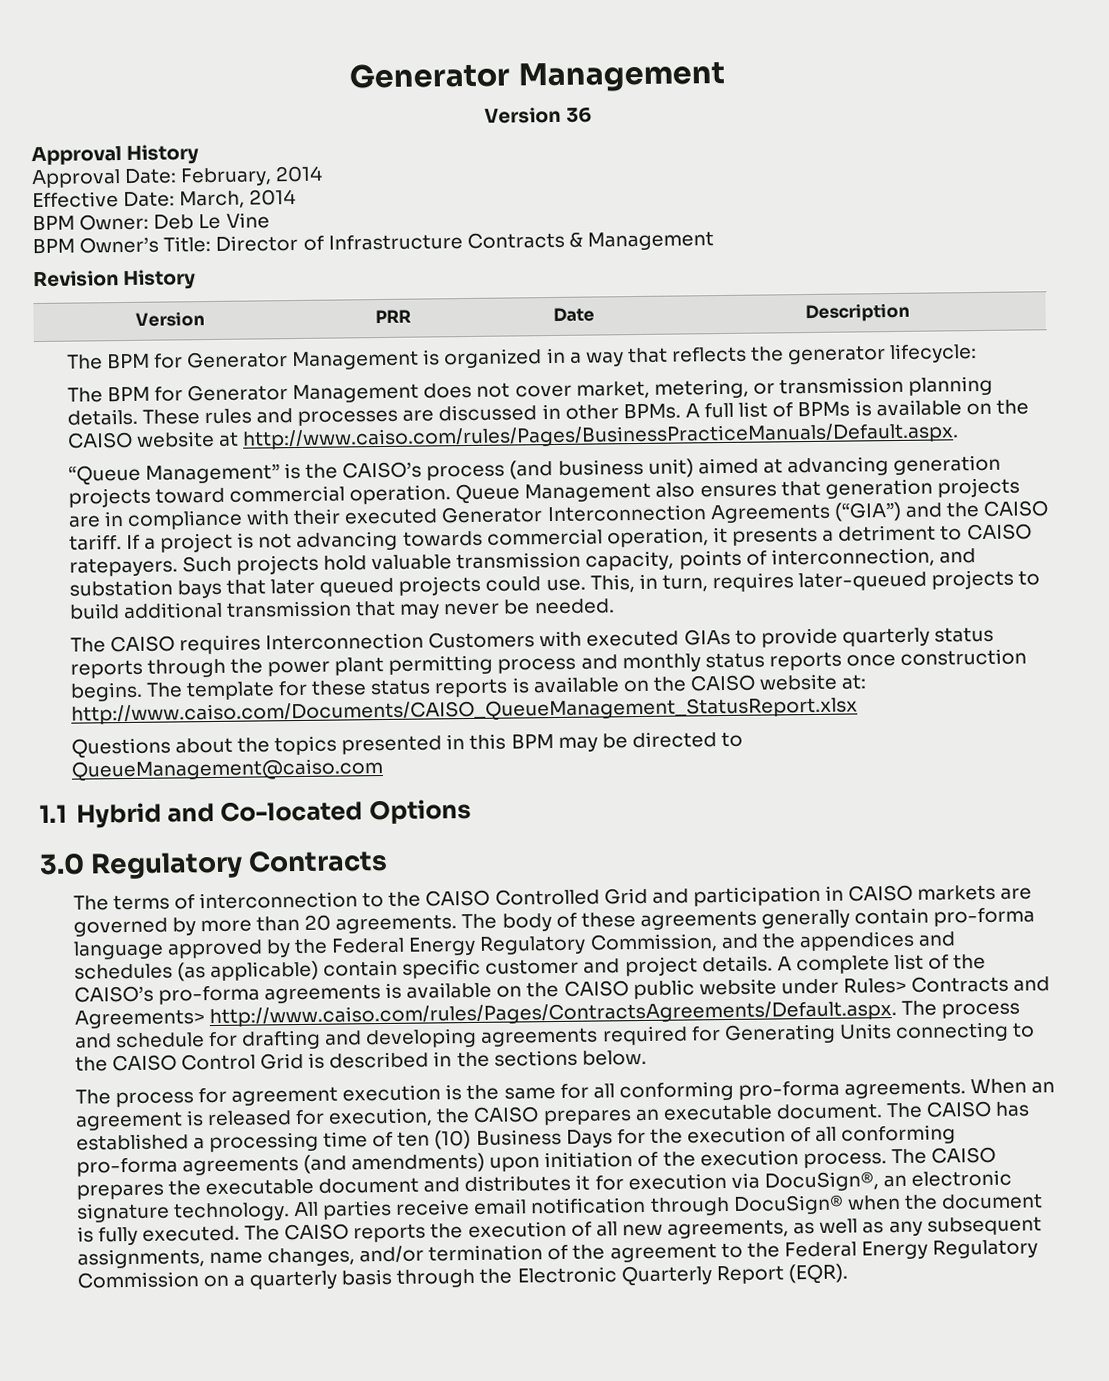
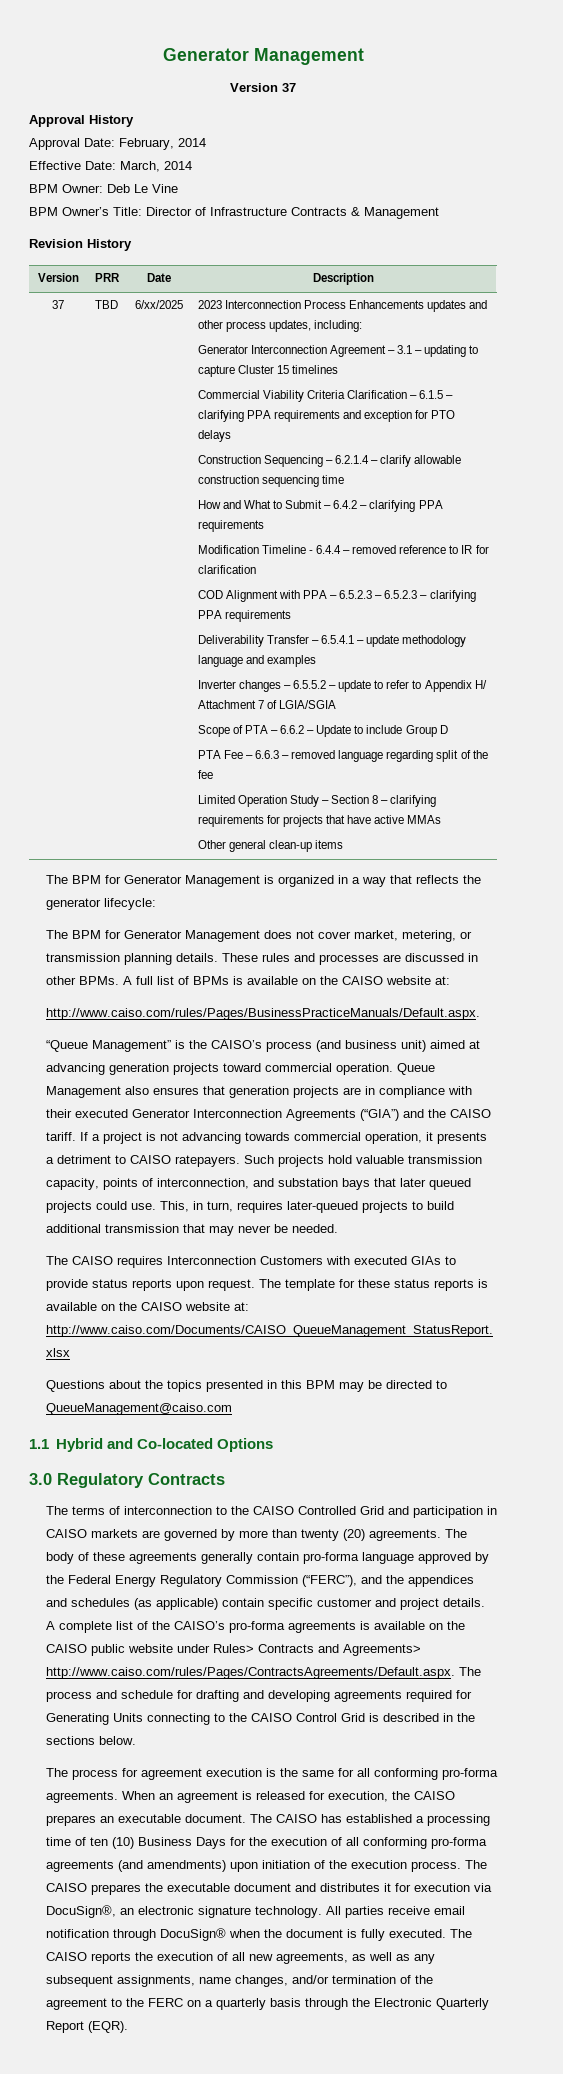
- Version 36
+ Version 37
+ 37 | TBD | 6/xx/2025 | 2023 Interconnection Process Enhancements updates and other process updates, including:
+ Generator Interconnection Agreement – 3.1 – updating to capture Cluster 15 timelines
+ Commercial Viability Criteria Clarification – 6.1.5 – clarifying PPA requirements and exception for PTO delays
+ Construction Sequencing – 6.2.1.4 – clarify allowable construction sequencing time
+ How and What to Submit – 6.4.2 – clarifying PPA requirements
+ Modification Timeline - 6.4.4 – removed reference to IR for clarification
+ COD Alignment with PPA – 6.5.2.3 – 6.5.2.3 – clarifying PPA requirements
+ Deliverability Transfer – 6.5.4.1 – update methodology language and examples
+ Inverter changes – 6.5.5.2 – update to refer to Appendix H/ Attachment 7 of LGIA/SGIA
+ Scope of PTA – 6.6.2 – Update to include Group D
+ PTA Fee – 6.6.3 – removed language regarding split of the fee
+ Limited Operation Study – Section 8 – clarifying requirements for projects that have active MMAs
+ Other general clean-up items
- A full list of BPMs is available on the CAISO website at http://www.caiso.com/rules/Pages/BusinessPracticeManuals/Default.aspx.
+ A full list of BPMs is available on the CAISO website at:
+ http://www.caiso.com/rules/Pages/BusinessPracticeManuals/Default.aspx.
- The CAISO requires Interconnection Customers with executed GIAs to provide quarterly status reports through the power plant permitting process and monthly status reports once construction begins.
+ The CAISO requires Interconnection Customers with executed GIAs to provide status reports upon request.
- The terms of interconnection to the CAISO Controlled Grid and participation in CAISO markets are governed by more than 20 agreements.
+ The terms of interconnection to the CAISO Controlled Grid and participation in CAISO markets are governed by more than twenty (20) agreements.
- The body of these agreements generally contain pro-forma language approved by the Federal Energy Regulatory Commission, and the appendices and schedules (as applicable) contain specific customer and project details.
+ The body of these agreements generally contain pro-forma language approved by the Federal Energy Regulatory Commission (“FERC”), and the appendices and schedules (as applicable) contain specific customer and project details.
- The CAISO reports the execution of all new agreements, as well as any subsequent assignments, name changes, and/or termination of the agreement to the Federal Energy Regulatory Commission on a quarterly basis through the Electronic Quarterly Report (EQR).
+ The CAISO reports the execution of all new agreements, as well as any subsequent assignments, name changes, and/or termination of the agreement to the FERC on a quarterly basis through the Electronic Quarterly Report (EQR).

